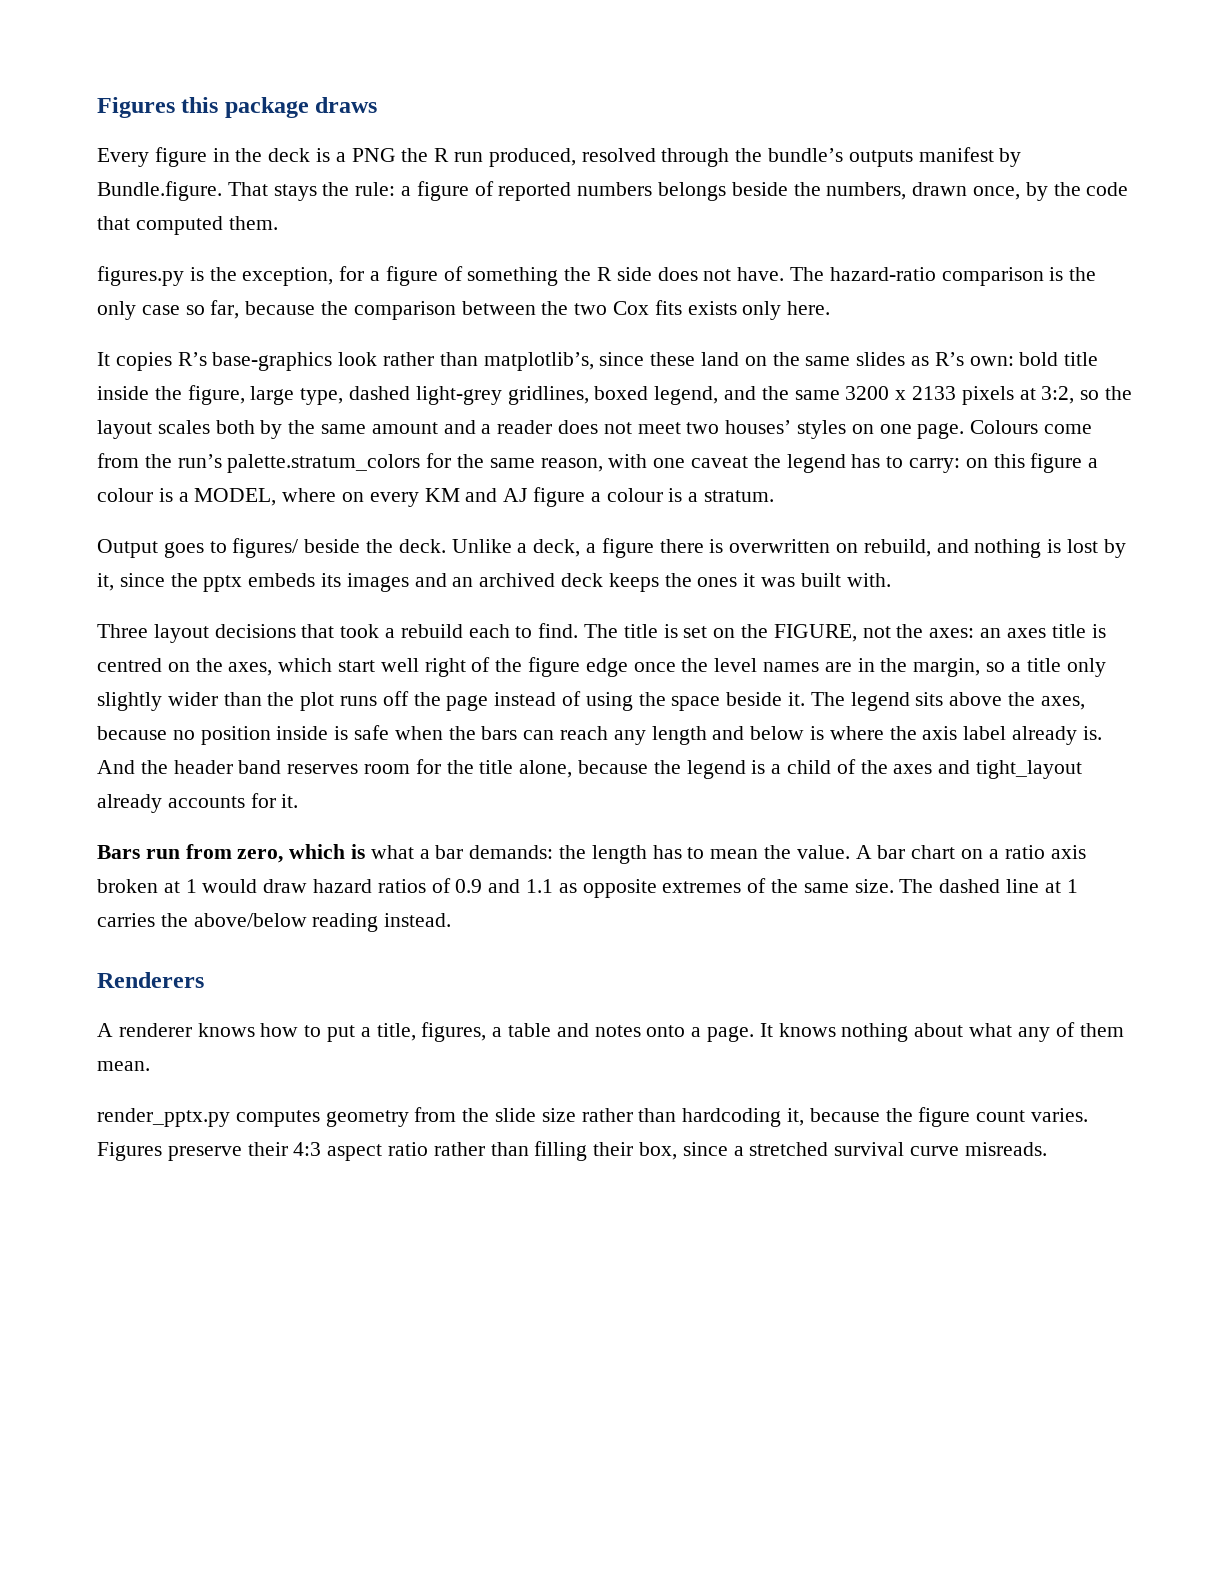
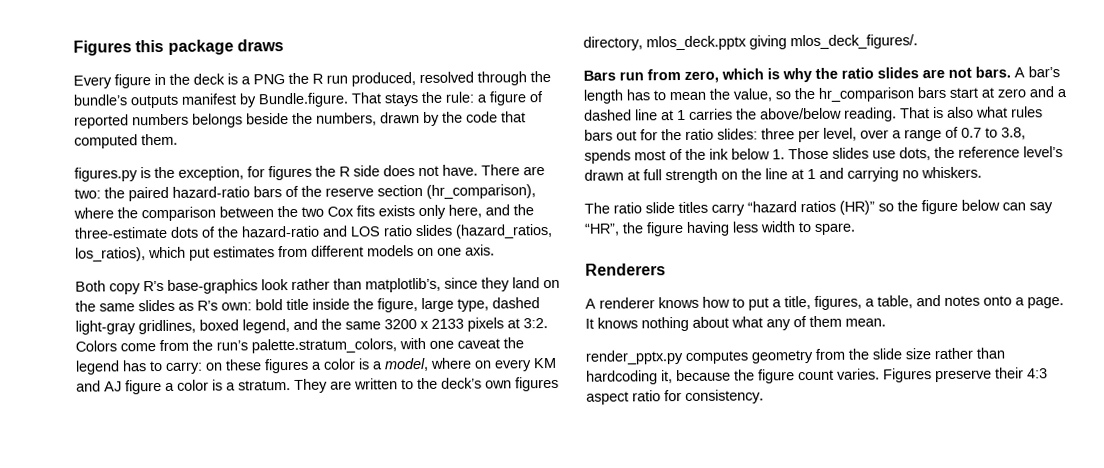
- Every figure in the deck is a PNG the R run produced, resolved through the bundle’s outputs manifest by Bundle.figure. That stays the rule: a figure of reported numbers belongs beside the numbers, drawn once, by the code that computed them.
+ Every figure in the deck is a PNG the R run produced, resolved through the bundle’s outputs manifest by Bundle.figure. That stays the rule: a figure of reported numbers belongs beside the numbers, drawn by the code that computed them.
- figures.py is the exception, for a figure of something the R side does not have.
+ figures.py is the exception, for figures the R side does not have.
- The hazard-ratio comparison is the only case so far, because the comparison between the two Cox fits exists only here.
- It copies R’s base-graphics look rather than matplotlib’s, since these land on the same slides as R’s own:
+ There are two: the paired hazard-ratio bars of the reserve section (hr_comparison), where the comparison between the two Cox fits exists only here, and the three-estimate dots of the hazard-ratio and LOS ratio slides (hazard_ratios, los_ratios), which put estimates from different models on one axis.
+ Both copy R’s base-graphics look rather than matplotlib’s, since they land on the same slides as R’s own:
- bold title inside the figure, large type, dashed light-grey gridlines, boxed legend, and the same 3200 x 2133 pixels at 3:2, so the layout scales both by the same amount and a reader does not meet two houses’ styles on one page. Colours come from the run’s palette.stratum_colors for the same reason, with one caveat the legend has to carry:
+ bold title inside the figure, large type, dashed light-gray gridlines, boxed legend, and the same 3200 x 2133 pixels at 3:2. Colors come from the run’s palette.stratum_colors, with one caveat the legend has to carry:
- on this figure a colour is a MODEL, where on every KM and AJ figure a colour is a stratum.
- Output goes to figures/ beside the deck. Unlike a deck, a figure there is overwritten on rebuild, and nothing is lost by it, since the pptx embeds its images and an archived deck keeps the ones it was built with.
- Three layout decisions that took a rebuild each to find. The title is set on the FIGURE, not the axes: an axes title is centred on the axes, which start well right of the figure edge once the level names are in the margin, so a title only slightly wider than the plot runs off the page instead of using the space beside it. The legend sits above the axes, because no position inside is safe when the bars can reach any length and below is where the axis label already is. And the header band reserves room for the title alone, because the legend is a child of the axes and tight_layout already accounts for it.
+ on these figures a color is a model, where on every KM and AJ figure a color is a stratum. They are written to the deck’s own figures directory, mlos_deck.pptx giving mlos_deck_figures/.
- Bars run from zero, which is what a bar demands: the length has to mean the value. A bar chart on a ratio axis broken at 1 would draw hazard ratios of 0.9 and 1.1 as opposite extremes of the same size. The dashed line at 1 carries the above/below reading instead.
+ Bars run from zero, which is why the ratio slides are not bars. A bar’s length has to mean the value, so the hr_comparison bars start at zero and a dashed line at 1 carries the above/below reading. That is also what rules bars out for the ratio slides: three per level, over a range of 0.7 to 3.8, spends most of the ink below 1. Those slides use dots, the reference level’s drawn at full strength on the line at 1 and carrying no whiskers.
+ The ratio slide titles carry “hazard ratios (HR)” so the figure below can say “HR”, the figure having less width to spare.
- A renderer knows how to put a title, figures, a table and notes onto a page.
+ A renderer knows how to put a title, figures, a table, and notes onto a page.
- Figures preserve their 4:3 aspect ratio rather than filling their box, since a stretched survival curve misreads.
+ Figures preserve their 4:3 aspect ratio for consistency.

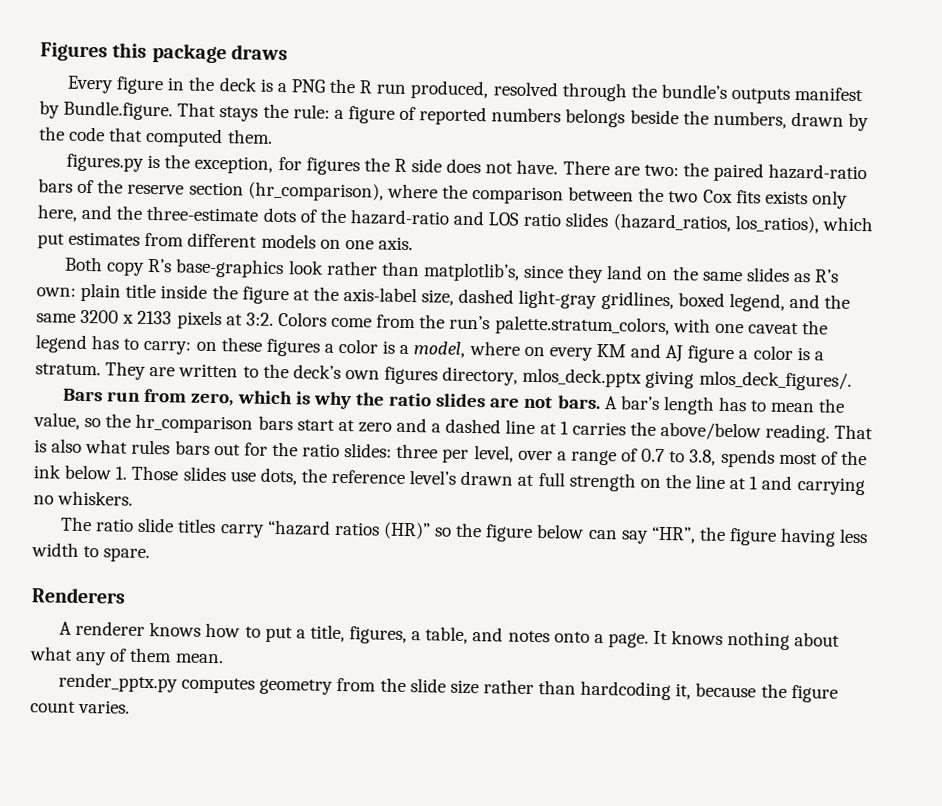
- Both copy R’s base-graphics look rather than matplotlib’s, since they land on the same slides as R’s own: bold title inside the figure, large type, dashed light-gray gridlines, boxed legend, and the same 3200 x 2133 pixels at 3:2.
+ Both copy R’s base-graphics look rather than matplotlib’s, since they land on the same slides as R’s own: plain title inside the figure at the axis-label size, dashed light-gray gridlines, boxed legend, and the same 3200 x 2133 pixels at 3:2.
- Figures preserve their 4:3 aspect ratio for consistency.

